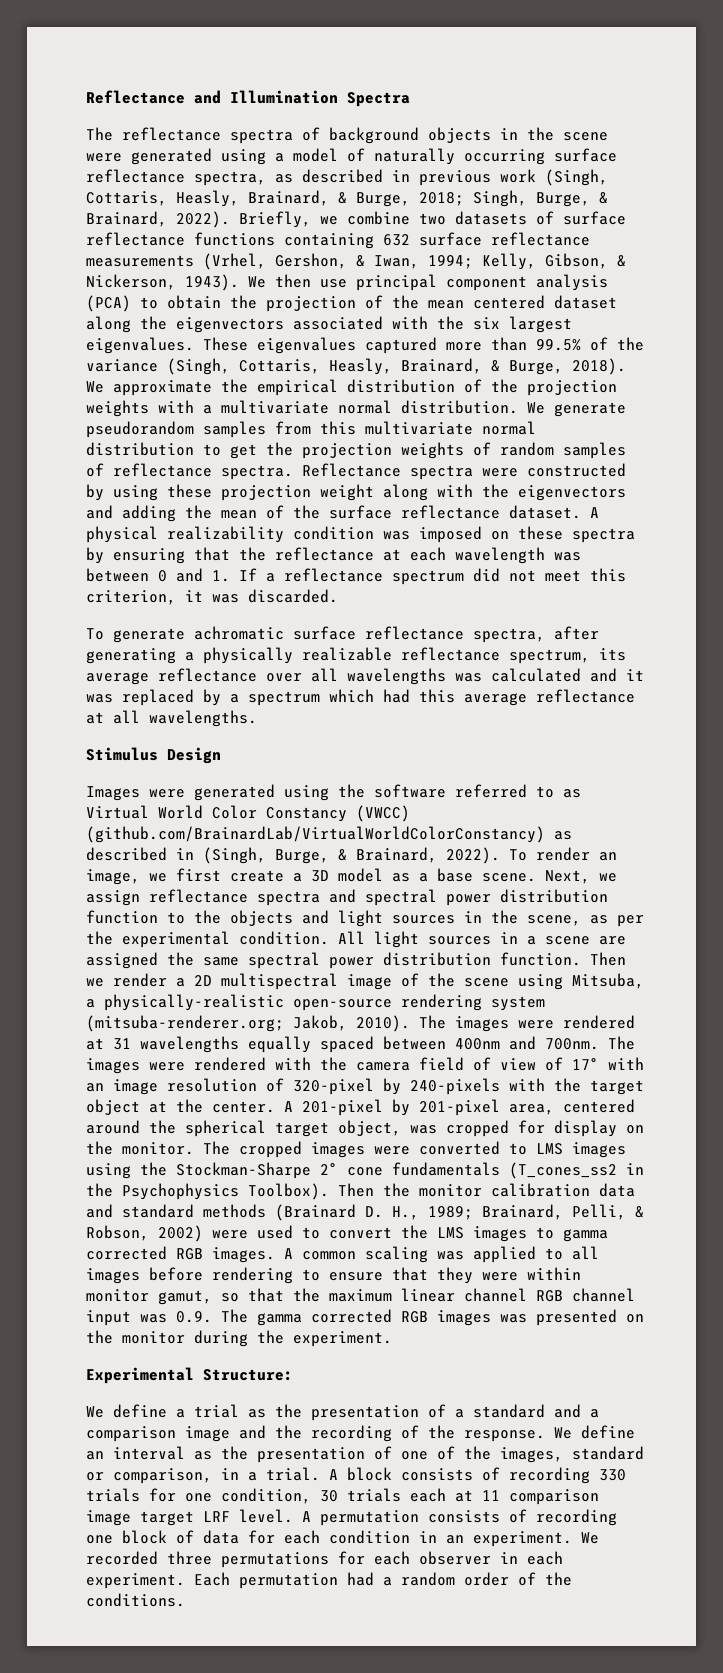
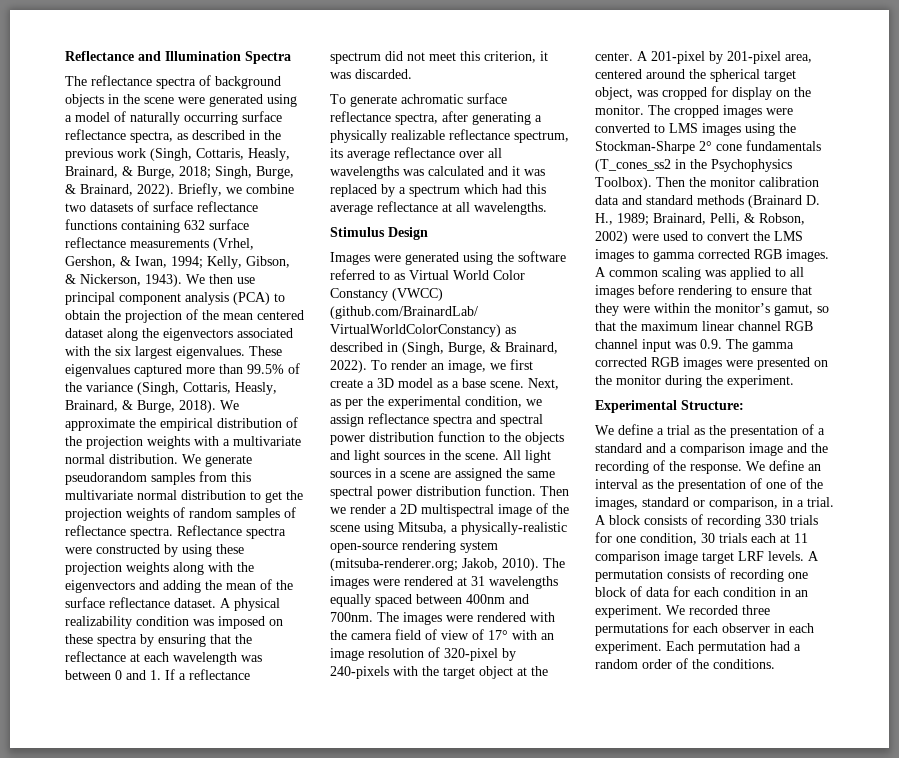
- The reflectance spectra of background objects in the scene were generated using a model of naturally occurring surface reflectance spectra, as described in previous work (Singh, Cottaris, Heasly, Brainard, & Burge, 2018; Singh, Burge, & Brainard, 2022).
+ The reflectance spectra of background objects in the scene were generated using a model of naturally occurring surface reflectance spectra, as described in the previous work (Singh, Cottaris, Heasly, Brainard, & Burge, 2018; Singh, Burge, & Brainard, 2022).
- Reflectance spectra were constructed by using these projection weight along with the eigenvectors and adding the mean of the surface reflectance dataset.
+ Reflectance spectra were constructed by using these projection weights along with the eigenvectors and adding the mean of the surface reflectance dataset.
- Next, we assign reflectance spectra and spectral power distribution function to the objects and light sources in the scene, as per the experimental condition.
+ Next, as per the experimental condition, we assign reflectance spectra and spectral power distribution function to the objects and light sources in the scene.
- A common scaling was applied to all images before rendering to ensure that they were within monitor gamut, so that the maximum linear channel RGB channel input was 0.9. The gamma corrected RGB images was presented on the monitor during the experiment.
+ A common scaling was applied to all images before rendering to ensure that they were within the monitor’s gamut, so that the maximum linear channel RGB channel input was 0.9. The gamma corrected RGB images were presented on the monitor during the experiment.
- A block consists of recording 330 trials for one condition, 30 trials each at 11 comparison image target LRF level.
+ A block consists of recording 330 trials for one condition, 30 trials each at 11 comparison image target LRF levels.

